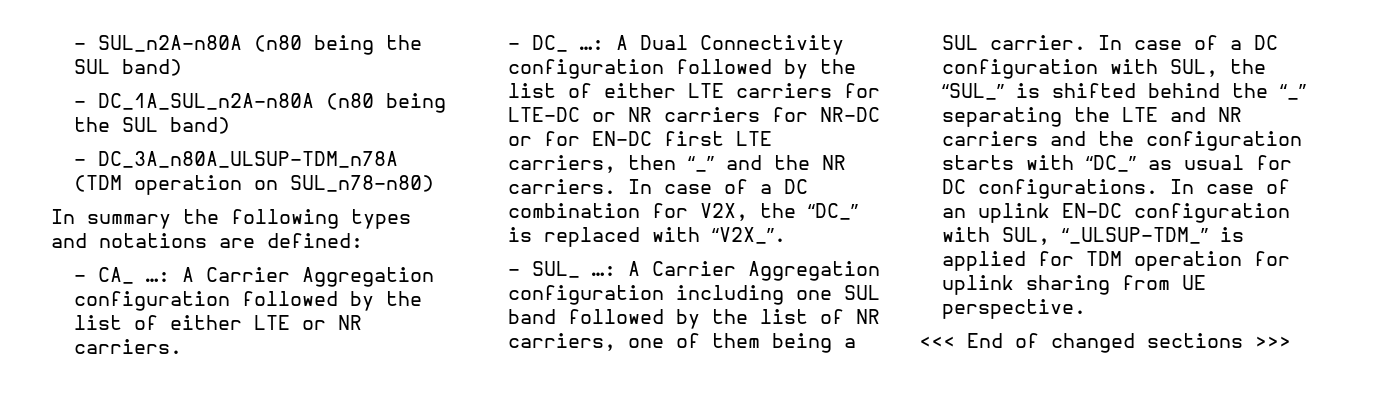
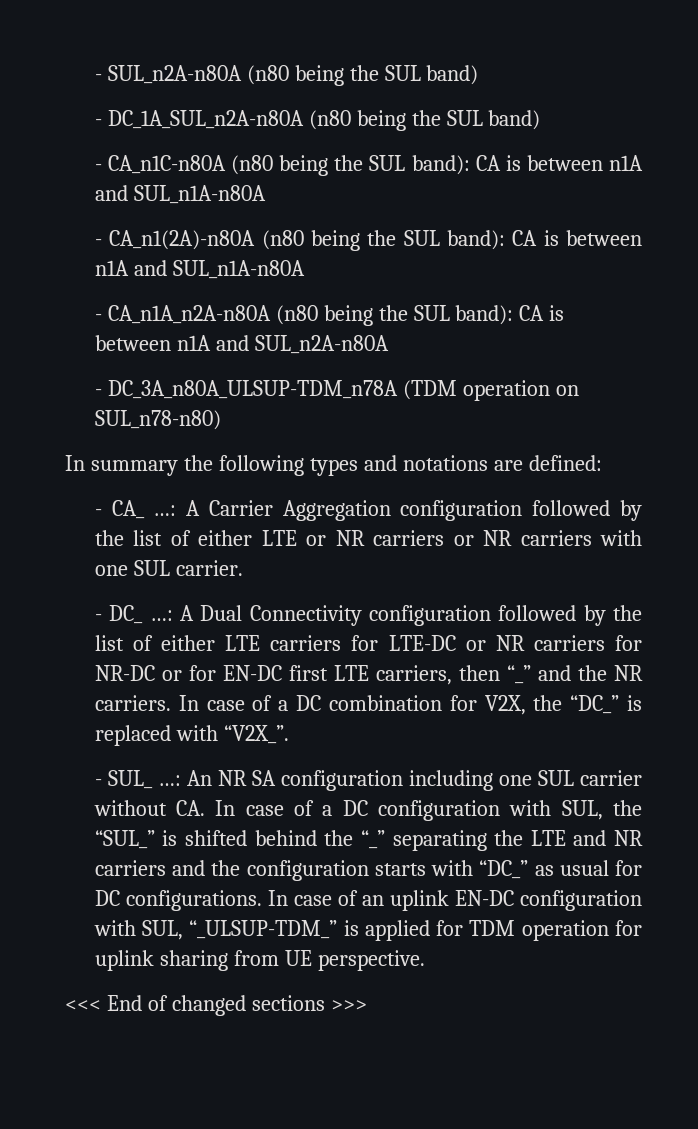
+ - CA_n1C-n80A (n80 being the SUL band): CA is between n1A and SUL_n1A-n80A
+ - CA_n1(2A)-n80A (n80 being the SUL band): CA is between n1A and SUL_n1A-n80A
+ - CA_n1A_n2A-n80A (n80 being the SUL band): CA is between n1A and SUL_n2A-n80A
- - CA_ …: A Carrier Aggregation configuration followed by the list of either LTE or NR carriers.
+ - CA_ …: A Carrier Aggregation configuration followed by the list of either LTE or NR carriers or NR carriers with one SUL carrier.
- - SUL_ …: A Carrier Aggregation configuration including one SUL band followed by the list of NR carriers, one of them being a SUL carrier. In case of a DC configuration with SUL, the “SUL_” is shifted behind the “_” separating the LTE and NR carriers and the configuration starts with “DC_” as usual for DC configurations.
+ - SUL_ …: An NR SA configuration including one SUL carrier without CA. In case of a DC configuration with SUL, the “SUL_” is shifted behind the “_” separating the LTE and NR carriers and the configuration starts with “DC_” as usual for DC configurations.

